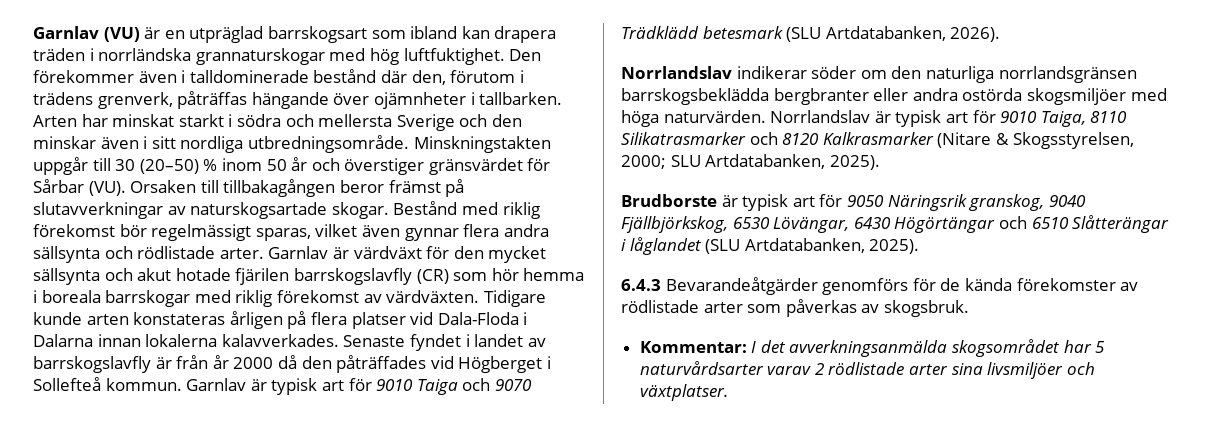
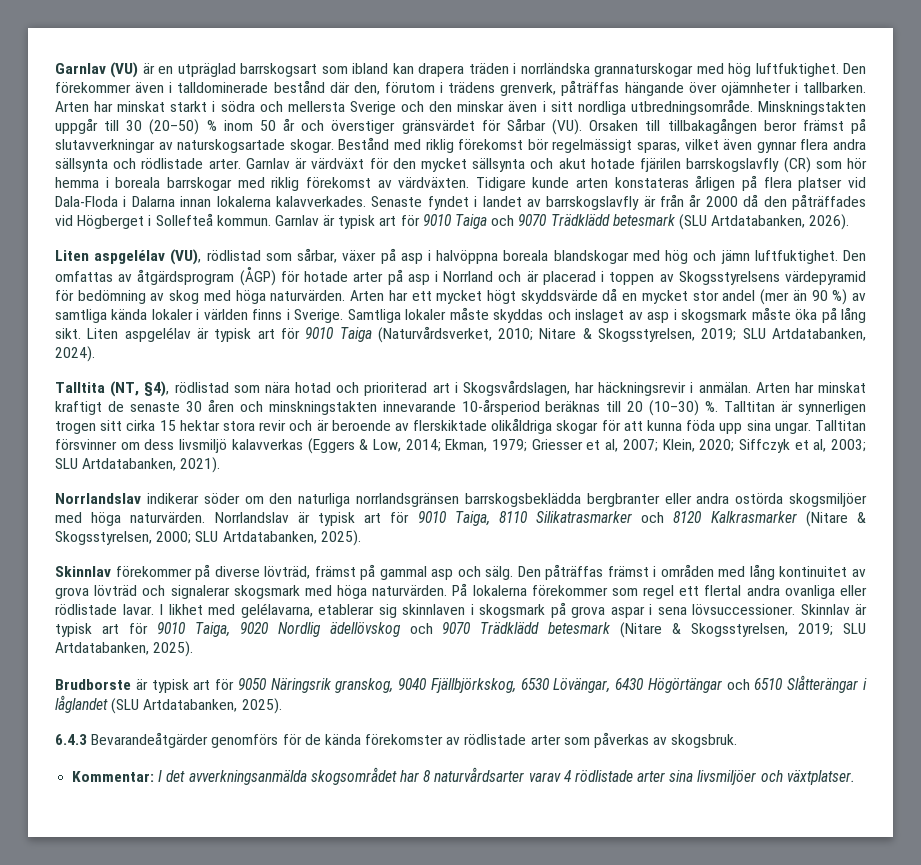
+ Liten aspgelélav (VU), rödlistad som sårbar, växer på asp i halvöppna boreala blandskogar med hög och jämn luftfuktighet. Den omfattas av åtgärdsprogram (ÅGP) för hotade arter på asp i Norrland och är placerad i toppen av Skogsstyrelsens värdepyramid för bedömning av skog med höga naturvärden. Arten har ett mycket högt skyddsvärde då en mycket stor andel (mer än 90 %) av samtliga kända lokaler i världen finns i Sverige. Samtliga lokaler måste skyddas och inslaget av asp i skogsmark måste öka på lång sikt. Liten aspgelélav är typisk art för 9010 Taiga (Naturvårdsverket, 2010; Nitare & Skogsstyrelsen, 2019; SLU Artdatabanken, 2024).
+ Talltita (NT, §4), rödlistad som nära hotad och prioriterad art i Skogsvårdslagen, har häckningsrevir i anmälan. Arten har minskat kraftigt de senaste 30 åren och minskningstakten innevarande 10-årsperiod beräknas till 20 (10–30) %. Talltitan är synnerligen trogen sitt cirka 15 hektar stora revir och är beroende av flerskiktade olikåldriga skogar för att kunna föda upp sina ungar. Talltitan försvinner om dess livsmiljö kalavverkas (Eggers & Low, 2014; Ekman, 1979; Griesser et al, 2007; Klein, 2020; Siffczyk et al, 2003; SLU Artdatabanken, 2021).
+ Skinnlav förekommer på diverse lövträd, främst på gammal asp och sälg. Den påträffas främst i områden med lång kontinuitet av grova lövträd och signalerar skogsmark med höga naturvärden. På lokalerna förekommer som regel ett flertal andra ovanliga eller rödlistade lavar. I likhet med gelélavarna, etablerar sig skinnlaven i skogsmark på grova aspar i sena lövsuccessioner. Skinnlav är typisk art för 9010 Taiga, 9020 Nordlig ädellövskog och 9070 Trädklädd betesmark (Nitare & Skogsstyrelsen, 2019; SLU Artdatabanken, 2025).
- Kommentar: I det avverkningsanmälda skogsområdet har 5 naturvårdsarter varav 2 rödlistade arter sina livsmiljöer och växtplatser.
+ Kommentar: I det avverkningsanmälda skogsområdet har 8 naturvårdsarter varav 4 rödlistade arter sina livsmiljöer och växtplatser.

